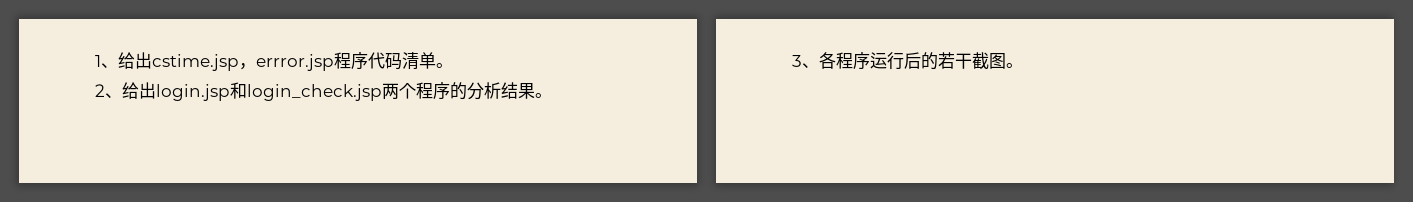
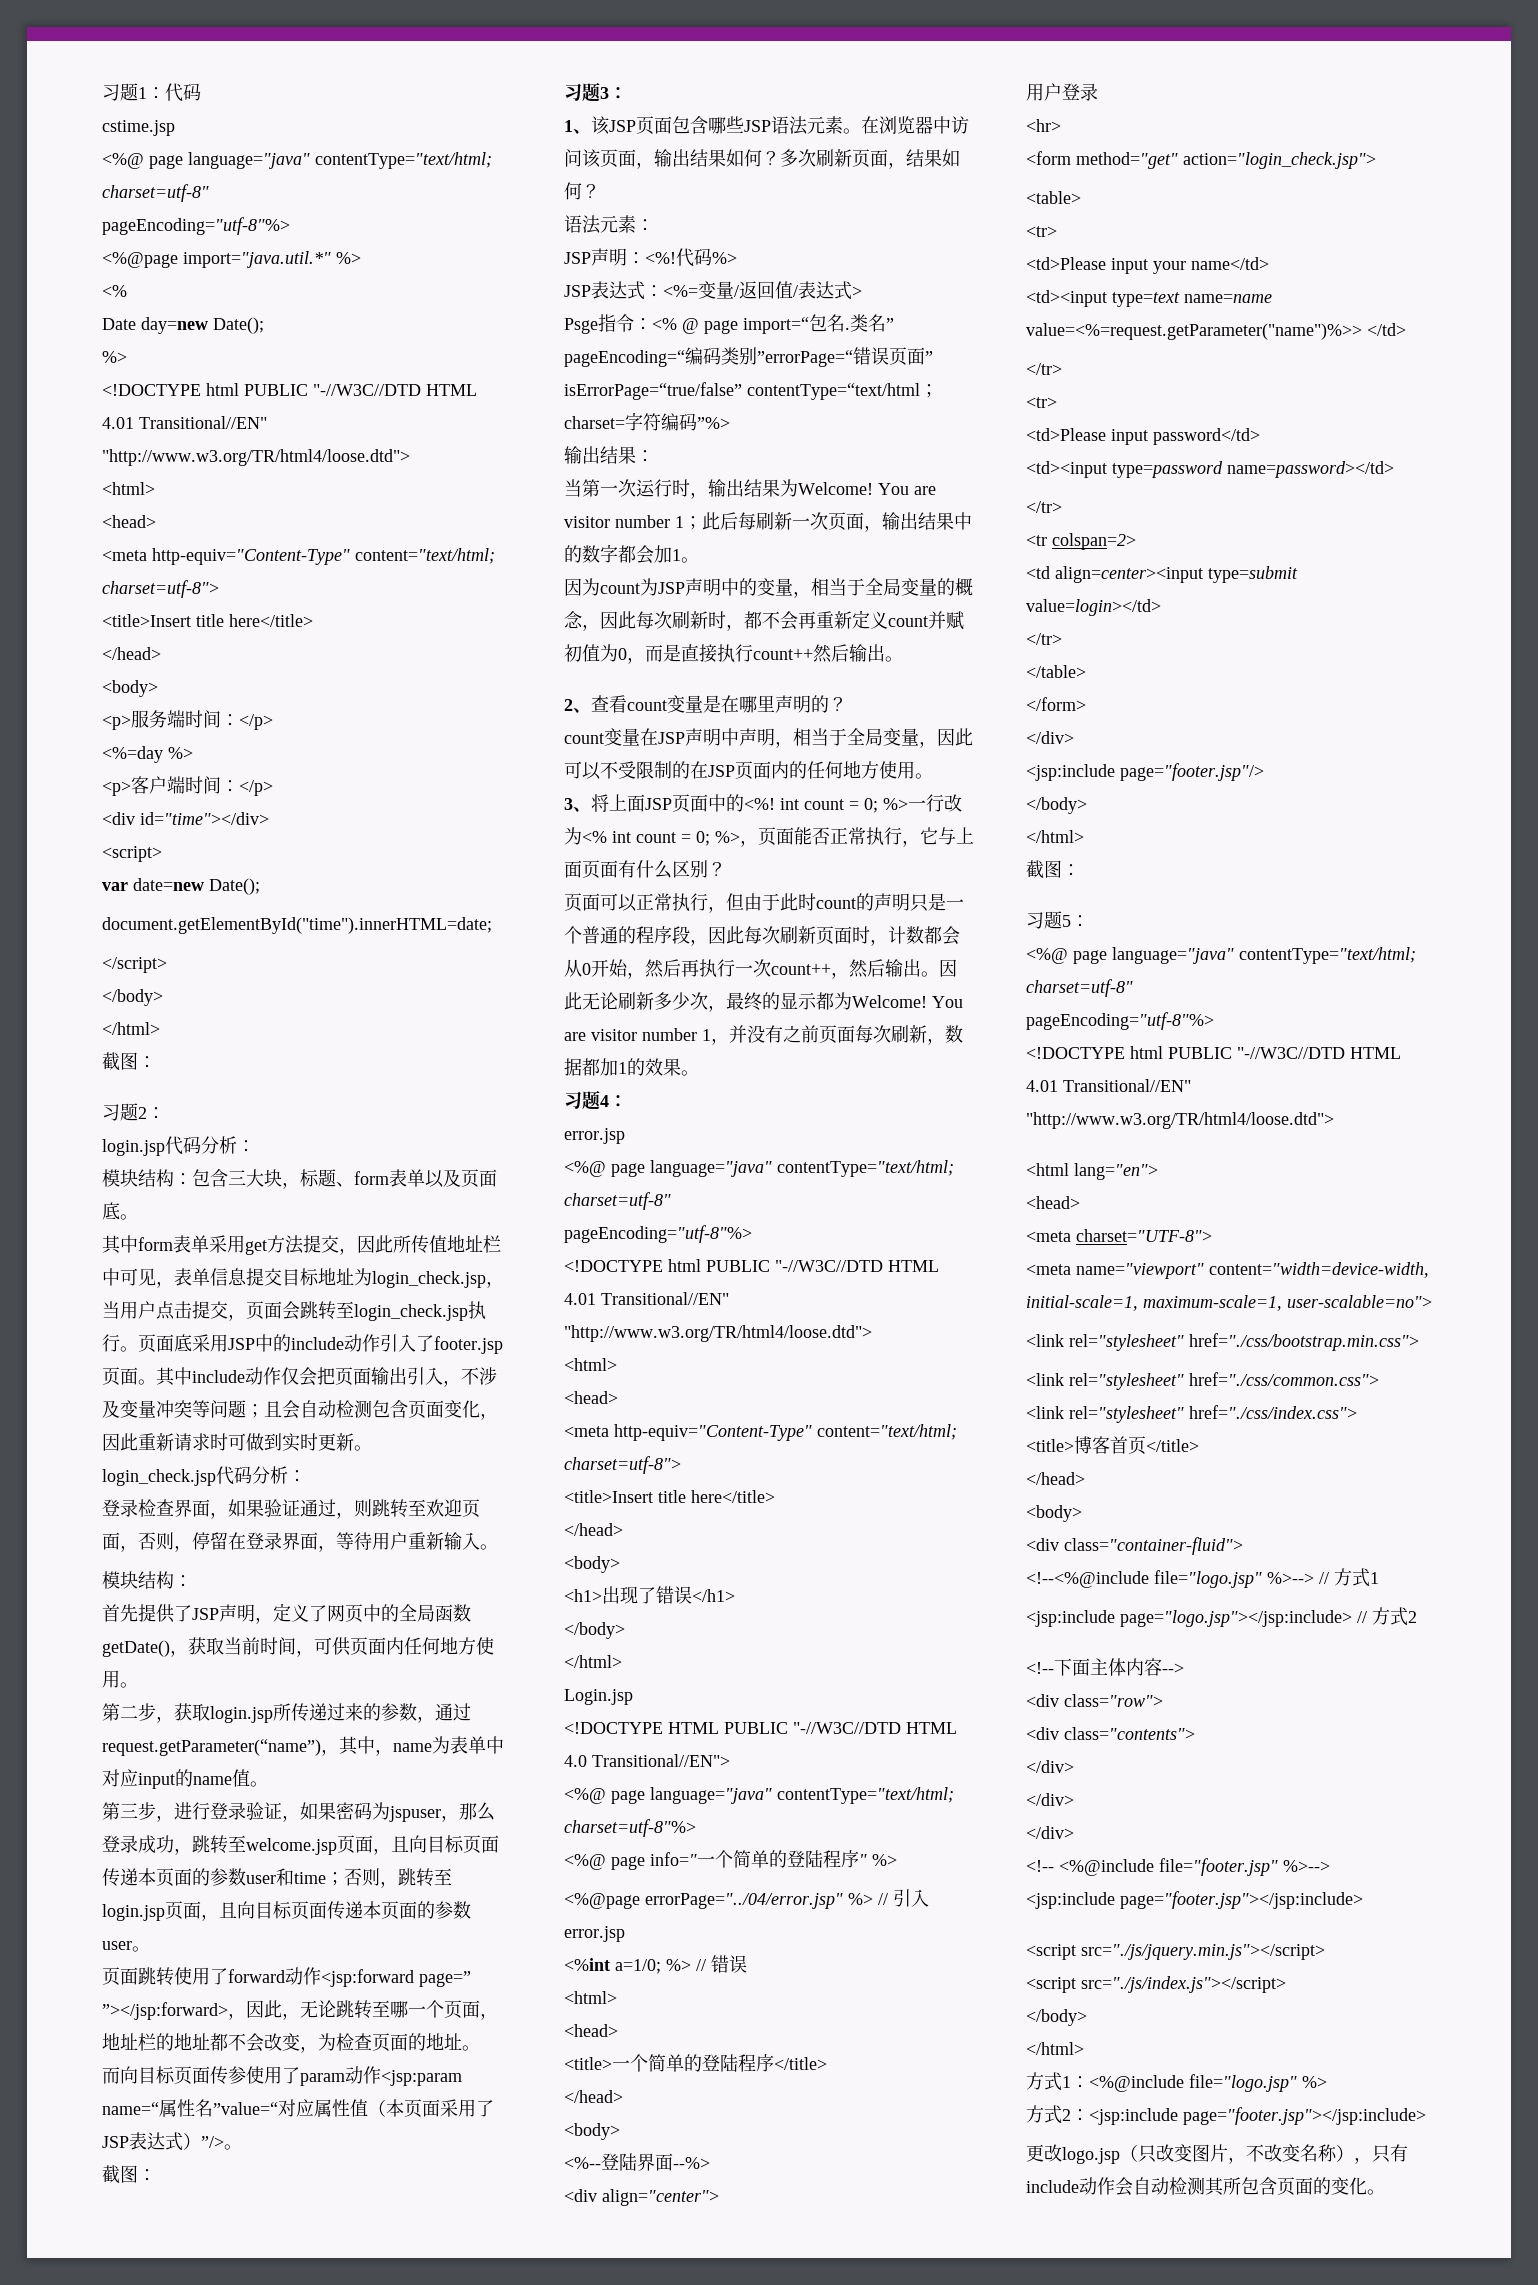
- 1、给出cstime.jsp，errror.jsp程序代码清单。
- 2、给出login.jsp和login_check.jsp两个程序的分析结果。
- 3、各程序运行后的若干截图。
+ 习题1：代码
+ cstime.jsp
+ <%@ page language="java" contentType="text/html; charset=utf-8"
+ pageEncoding="utf-8"%>
+ <%@page import="java.util.*" %>
+ <%
+ Date day=new Date();
+ %>
+ <!DOCTYPE html PUBLIC "-//W3C//DTD HTML 4.01 Transitional//EN" "http://www.w3.org/TR/html4/loose.dtd">
+ <html>
+ <head>
+ <meta http-equiv="Content-Type" content="text/html; charset=utf-8">
+ <title>Insert title here</title>
+ </head>
+ <body>
+ <p>服务端时间：</p>
+ <%=day %>
+ <p>客户端时间：</p>
+ <div id="time"></div>
+ <script>
+ var date=new Date();
+ document.getElementById("time").innerHTML=date;
+ </script>
+ </body>
+ </html>
+ 截图：
+ 习题2：
+ login.jsp代码分析：
+ 模块结构：包含三大块，标题、form表单以及页面底。
+ 其中form表单采用get方法提交，因此所传值地址栏中可见，表单信息提交目标地址为login_check.jsp，当用户点击提交，页面会跳转至login_check.jsp执行。页面底采用JSP中的include动作引入了footer.jsp页面。其中include动作仅会把页面输出引入，不涉及变量冲突等问题；且会自动检测包含页面变化，因此重新请求时可做到实时更新。
+ login_check.jsp代码分析：
+ 登录检查界面，如果验证通过，则跳转至欢迎页面，否则，停留在登录界面，等待用户重新输入。
+ 模块结构：
+ 首先提供了JSP声明，定义了网页中的全局函数getDate()，获取当前时间，可供页面内任何地方使用。
+ 第二步，获取login.jsp所传递过来的参数，通过request.getParameter(“name”)，其中，name为表单中对应input的name值。
+ 第三步，进行登录验证，如果密码为jspuser，那么登录成功，跳转至welcome.jsp页面，且向目标页面传递本页面的参数user和time；否则，跳转至login.jsp页面，且向目标页面传递本页面的参数user。
+ 页面跳转使用了forward动作<jsp:forward page=” ”></jsp:forward>，因此，无论跳转至哪一个页面，地址栏的地址都不会改变，为检查页面的地址。
+ 而向目标页面传参使用了param动作<jsp:param name=“属性名”value=“对应属性值（本页面采用了JSP表达式）”/>。
+ 截图：
+ 习题3：
+ 1、该JSP页面包含哪些JSP语法元素。在浏览器中访问该页面，输出结果如何？多次刷新页面，结果如何？
+ 语法元素：
+ JSP声明：<%!代码%>
+ JSP表达式：<%=变量/返回值/表达式>
+ Psge指令：<% @ page import=“包名.类名” pageEncoding=“编码类别”errorPage=“错误页面” isErrorPage=“true/false” contentType=“text/html；charset=字符编码”%>
+ 输出结果：
+ 当第一次运行时，输出结果为Welcome! You are visitor number 1；此后每刷新一次页面，输出结果中的数字都会加1。
+ 因为count为JSP声明中的变量，相当于全局变量的概念，因此每次刷新时，都不会再重新定义count并赋初值为0，而是直接执行count++然后输出。
+ 2、查看count变量是在哪里声明的？
+ count变量在JSP声明中声明，相当于全局变量，因此可以不受限制的在JSP页面内的任何地方使用。
+ 3、将上面JSP页面中的<%! int count = 0; %>一行改为<% int count = 0; %>，页面能否正常执行，它与上面页面有什么区别？
+ 页面可以正常执行，但由于此时count的声明只是一个普通的程序段，因此每次刷新页面时，计数都会从0开始，然后再执行一次count++，然后输出。因此无论刷新多少次，最终的显示都为Welcome! You are visitor number 1，并没有之前页面每次刷新，数据都加1的效果。
+ 习题4：
+ error.jsp
+ <%@ page language="java" contentType="text/html; charset=utf-8"
+ pageEncoding="utf-8"%>
+ <!DOCTYPE html PUBLIC "-//W3C//DTD HTML 4.01 Transitional//EN" "http://www.w3.org/TR/html4/loose.dtd">
+ <html>
+ <head>
+ <meta http-equiv="Content-Type" content="text/html; charset=utf-8">
+ <title>Insert title here</title>
+ </head>
+ <body>
+ <h1>出现了错误</h1>
+ </body>
+ </html>
+ Login.jsp
+ <!DOCTYPE HTML PUBLIC "-//W3C//DTD HTML 4.0 Transitional//EN">
+ <%@ page language="java" contentType="text/html; charset=utf-8"%>
+ <%@ page info="一个简单的登陆程序" %>
+ <%@page errorPage="../04/error.jsp" %> // 引入error.jsp
+ <%int a=1/0; %> // 错误
+ <html>
+ <head>
+ <title>一个简单的登陆程序</title>
+ </head>
+ <body>
+ <%--登陆界面--%>
+ <div align="center">
+ 用户登录
+ <hr>
+ <form method="get" action="login_check.jsp">
+ <table>
+ <tr>
+ <td>Please input your name</td>
+ <td><input type=text name=name value=<%=request.getParameter("name")%>> </td>
+ </tr>
+ <tr>
+ <td>Please input password</td>
+ <td><input type=password name=password></td>
+ </tr>
+ <tr colspan=2>
+ <td align=center><input type=submit value=login></td>
+ </tr>
+ </table>
+ </form>
+ </div>
+ <jsp:include page="footer.jsp"/>
+ </body>
+ </html>
+ 截图：
+ 习题5：
+ <%@ page language="java" contentType="text/html; charset=utf-8"
+ pageEncoding="utf-8"%>
+ <!DOCTYPE html PUBLIC "-//W3C//DTD HTML 4.01 Transitional//EN" "http://www.w3.org/TR/html4/loose.dtd">
+ <html lang="en">
+ <head>
+ <meta charset="UTF-8">
+ <meta name="viewport" content="width=device-width, initial-scale=1, maximum-scale=1, user-scalable=no">
+ <link rel="stylesheet" href="./css/bootstrap.min.css">
+ <link rel="stylesheet" href="./css/common.css">
+ <link rel="stylesheet" href="./css/index.css">
+ <title>博客首页</title>
+ </head>
+ <body>
+ <div class="container-fluid">
+ <!--<%@include file="logo.jsp" %>--> // 方式1
+ <jsp:include page="logo.jsp"></jsp:include> // 方式2
+ <!--下面主体内容-->
+ <div class="row">
+ <div class="contents">
+ </div>
+ </div>
+ </div>
+ <!-- <%@include file="footer.jsp" %>-->
+ <jsp:include page="footer.jsp"></jsp:include>
+ <script src="./js/jquery.min.js"></script>
+ <script src="./js/index.js"></script>
+ </body>
+ </html>
+ 方式1：<%@include file="logo.jsp" %>
+ 方式2：<jsp:include page="footer.jsp"></jsp:include>
+ 更改logo.jsp（只改变图片，不改变名称），只有include动作会自动检测其所包含页面的变化。

